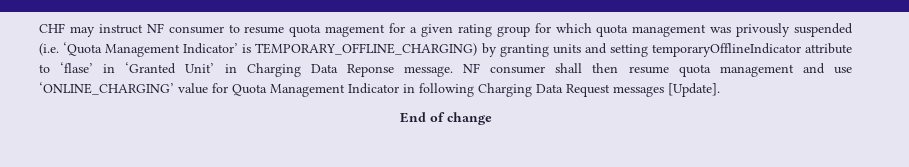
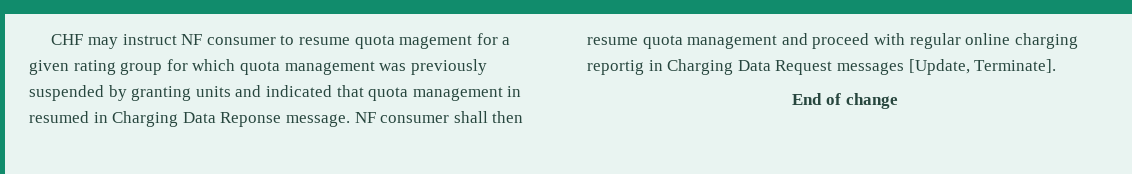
- CHF may instruct NF consumer to resume quota magement for a given rating group for which quota management was privously suspended (i.e. ‘Quota Management Indicator’ is TEMPORARY_OFFLINE_CHARGING) by granting units and setting temporaryOfflineIndicator attribute to ‘flase’ in ‘Granted Unit’ in Charging Data Reponse message.
+ CHF may instruct NF consumer to resume quota magement for a given rating group for which quota management was previously suspended by granting units and indicated that quota management in resumed in Charging Data Reponse message.
- NF consumer shall then resume quota management and use ‘ONLINE_CHARGING’ value for Quota Management Indicator in following Charging Data Request messages [Update].
+ NF consumer shall then resume quota management and proceed with regular online charging reportig in Charging Data Request messages [Update, Terminate].

